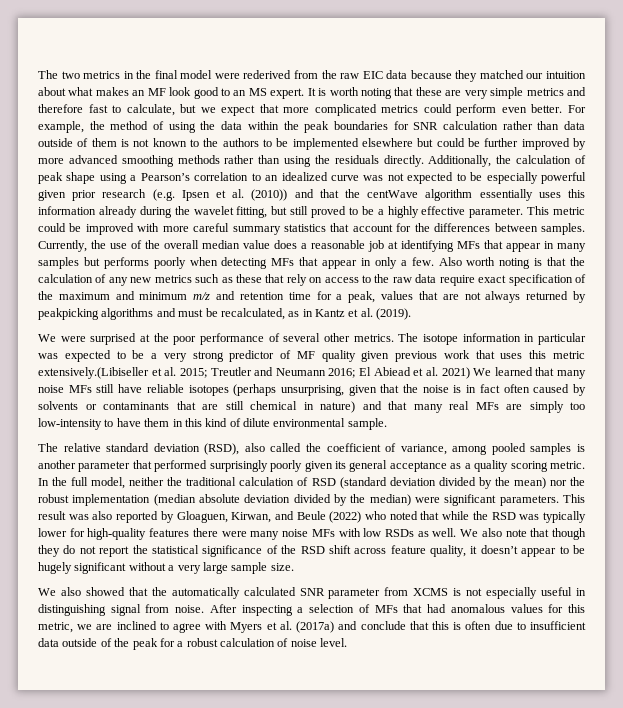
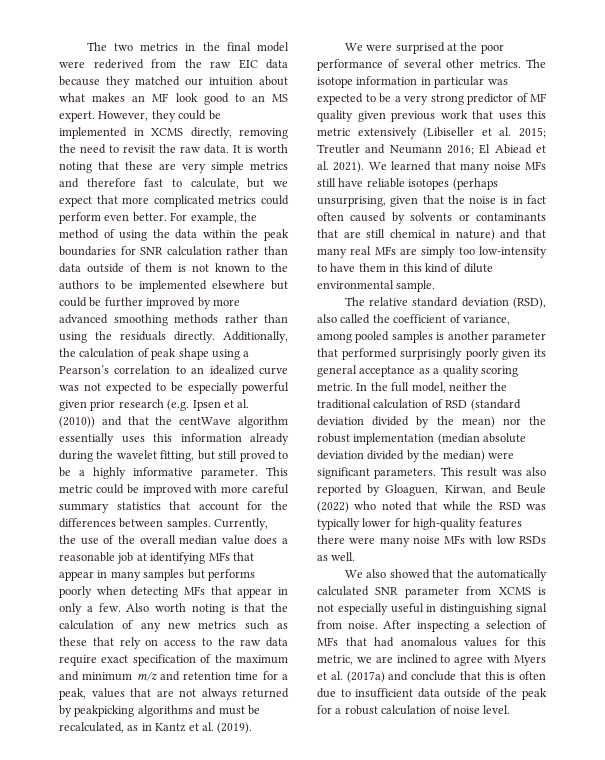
+ However, they could be implemented in XCMS directly, removing the need to revisit the raw data.
- Additionally, the calculation of peak shape using a Pearson’s correlation to an idealized curve was not expected to be especially powerful given prior research (e.g. Ipsen et al. (2010)) and that the centWave algorithm essentially uses this information already during the wavelet fitting, but still proved to be a highly effective parameter.
+ Additionally, the calculation of peak shape using a Pearson’s correlation to an idealized curve was not expected to be especially powerful given prior research (e.g. Ipsen et al. (2010)) and that the centWave algorithm essentially uses this information already during the wavelet fitting, but still proved to be a highly informative parameter.
- The isotope information in particular was expected to be a very strong predictor of MF quality given previous work that uses this metric extensively.(Libiseller et al. 2015;
+ The isotope information in particular was expected to be a very strong predictor of MF quality given previous work that uses this metric extensively (Libiseller et al. 2015;
- El Abiead et al. 2021) We learned that many noise MFs still have reliable isotopes (perhaps unsurprising, given that the noise is in fact often caused by solvents or contaminants that are still chemical in nature) and that many real MFs are simply too low-intensity to have them in this kind of dilute environmental sample.
+ El Abiead et al. 2021). We learned that many noise MFs still have reliable isotopes (perhaps unsurprising, given that the noise is in fact often caused by solvents or contaminants that are still chemical in nature) and that many real MFs are simply too low-intensity to have them in this kind of dilute environmental sample.
- We also note that though they do not report the statistical significance of the RSD shift across feature quality, it doesn’t appear to be hugely significant without a very large sample size.

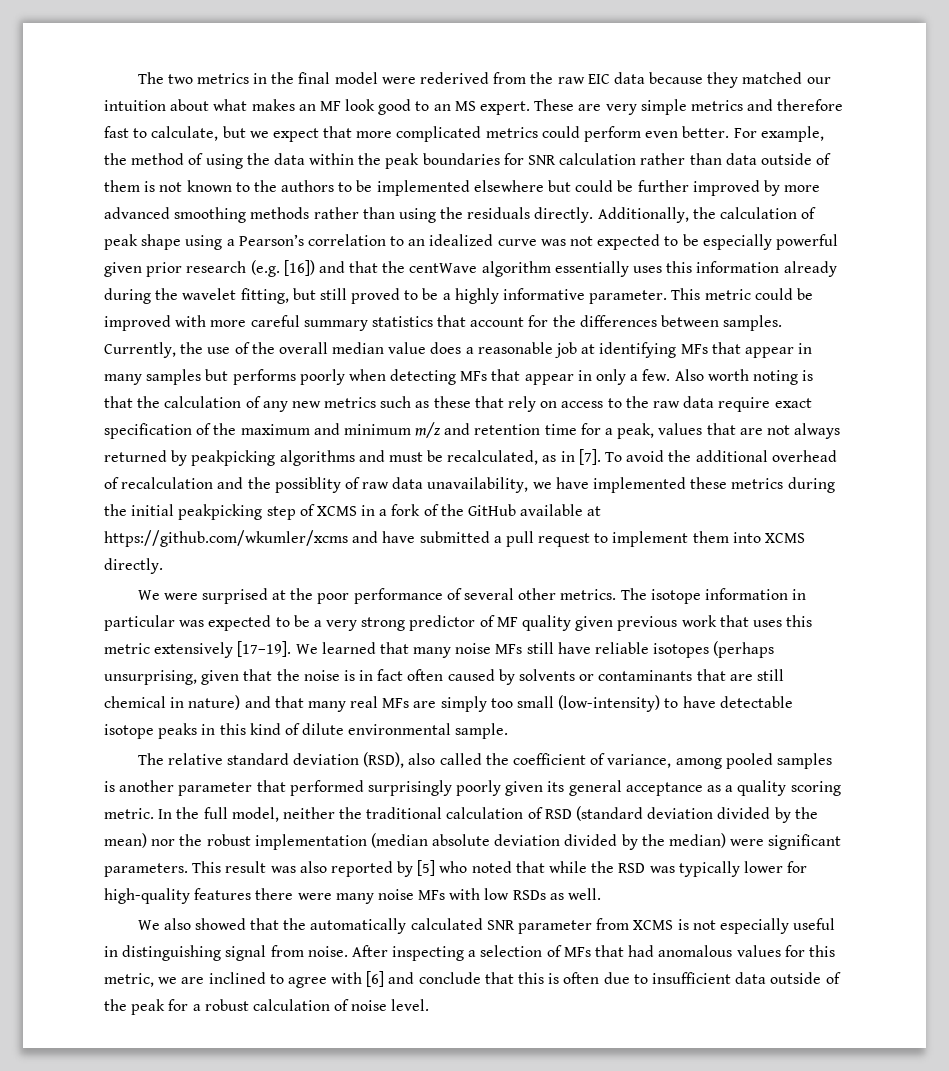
- However, they could be implemented in XCMS directly, removing the need to revisit the raw data. It is worth noting that these are very simple metrics and therefore fast to calculate, but we expect that more complicated metrics could perform even better.
+ These are very simple metrics and therefore fast to calculate, but we expect that more complicated metrics could perform even better.
- Additionally, the calculation of peak shape using a Pearson’s correlation to an idealized curve was not expected to be especially powerful given prior research (e.g. Ipsen et al. (2010)) and that the centWave algorithm essentially uses this information already during the wavelet fitting, but still proved to be a highly informative parameter.
+ Additionally, the calculation of peak shape using a Pearson’s correlation to an idealized curve was not expected to be especially powerful given prior research (e.g. [16]) and that the centWave algorithm essentially uses this information already during the wavelet fitting, but still proved to be a highly informative parameter.
- Also worth noting is that the calculation of any new metrics such as these that rely on access to the raw data require exact specification of the maximum and minimum m/z and retention time for a peak, values that are not always returned by peakpicking algorithms and must be recalculated, as in Kantz et al. (2019).
+ Also worth noting is that the calculation of any new metrics such as these that rely on access to the raw data require exact specification of the maximum and minimum m/z and retention time for a peak, values that are not always returned by peakpicking algorithms and must be recalculated, as in [7]. To avoid the additional overhead of recalculation and the possiblity of raw data unavailability, we have implemented these metrics during the initial peakpicking step of XCMS in a fork of the GitHub available at https://github.com/wkumler/xcms and have submitted a pull request to implement them into XCMS directly.
- The isotope information in particular was expected to be a very strong predictor of MF quality given previous work that uses this metric extensively (Libiseller et al. 2015; Treutler and Neumann 2016; El Abiead et al. 2021).
+ The isotope information in particular was expected to be a very strong predictor of MF quality given previous work that uses this metric extensively [17–19].
- We learned that many noise MFs still have reliable isotopes (perhaps unsurprising, given that the noise is in fact often caused by solvents or contaminants that are still chemical in nature) and that many real MFs are simply too low-intensity to have them in this kind of dilute environmental sample.
+ We learned that many noise MFs still have reliable isotopes (perhaps unsurprising, given that the noise is in fact often caused by solvents or contaminants that are still chemical in nature) and that many real MFs are simply too small (low-intensity) to have detectable isotope peaks in this kind of dilute environmental sample.
- This result was also reported by Gloaguen, Kirwan, and Beule (2022) who noted that while the RSD was typically lower for high-quality features there were many noise MFs with low RSDs as well.
+ This result was also reported by [5] who noted that while the RSD was typically lower for high-quality features there were many noise MFs with low RSDs as well.
- After inspecting a selection of MFs that had anomalous values for this metric, we are inclined to agree with Myers et al. (2017a) and conclude that this is often due to insufficient data outside of the peak for a robust calculation of noise level.
+ After inspecting a selection of MFs that had anomalous values for this metric, we are inclined to agree with [6] and conclude that this is often due to insufficient data outside of the peak for a robust calculation of noise level.

